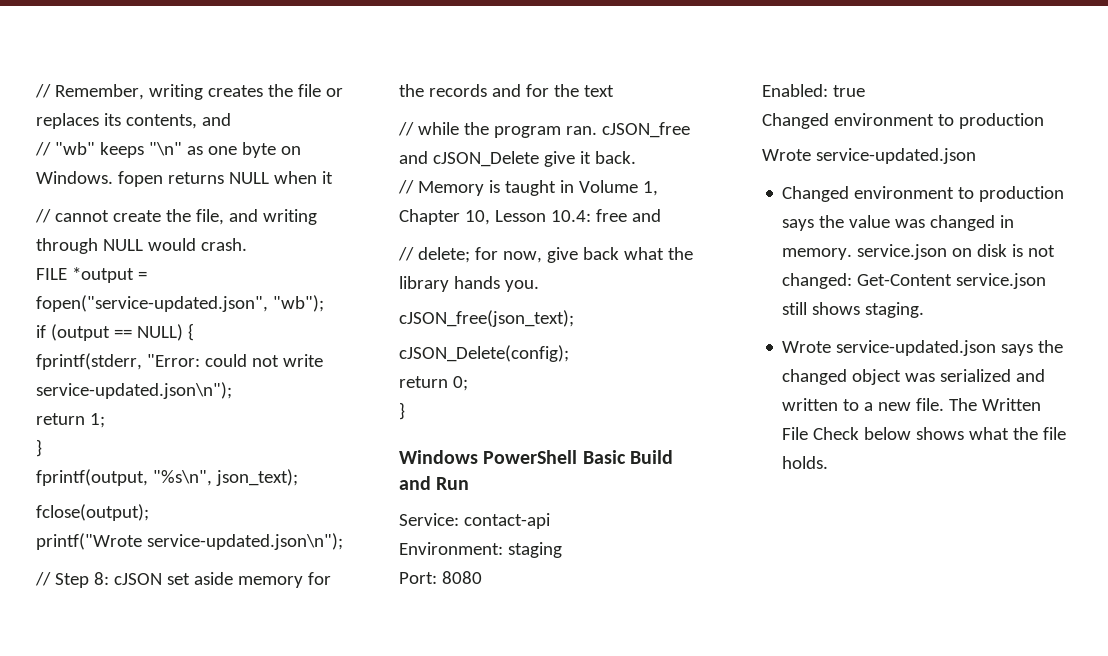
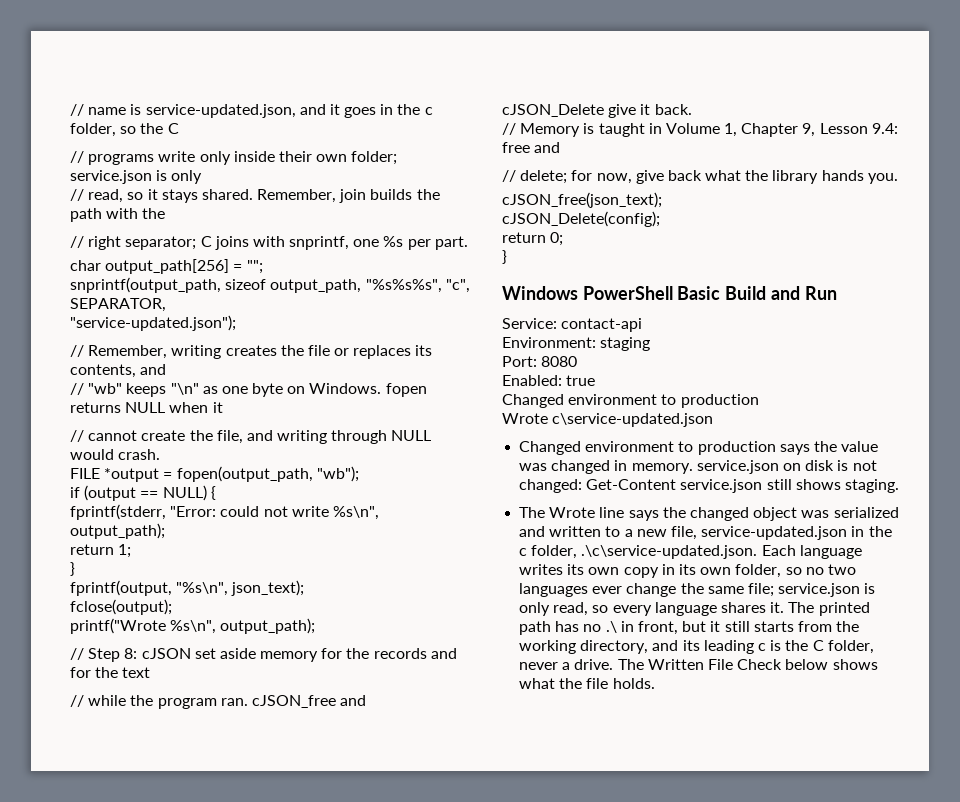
+ // name is service-updated.json, and it goes in the c folder, so the C
+ // programs write only inside their own folder; service.json is only
+ // read, so it stays shared. Remember, join builds the path with the
+ // right separator; C joins with snprintf, one %s per part.
+ char output_path[256] = "";
+ snprintf(output_path, sizeof output_path, "%s%s%s", "c", SEPARATOR,
+ "service-updated.json");
- FILE *output = fopen("service-updated.json", "wb");
+ FILE *output = fopen(output_path, "wb");
- fprintf(stderr, "Error: could not write service-updated.json\n");
+ fprintf(stderr, "Error: could not write %s\n", output_path);
- printf("Wrote service-updated.json\n");
+ printf("Wrote %s\n", output_path);
- // Memory is taught in Volume 1, Chapter 10, Lesson 10.4: free and
+ // Memory is taught in Volume 1, Chapter 9, Lesson 9.4: free and
  Enabled: true
  Changed environment to production
- Wrote service-updated.json
+ Wrote c\service-updated.json
- Wrote service-updated.json says the changed object was serialized and written to a new file.
+ The Wrote line says the changed object was serialized and written to a new file, service-updated.json in the c folder, .\c\service-updated.json. Each language writes its own copy in its own folder, so no two languages ever change the same file; service.json is only read, so every language shares it. The printed path has no .\ in front, but it still starts from the working directory, and its leading c is the C folder, never a drive.

